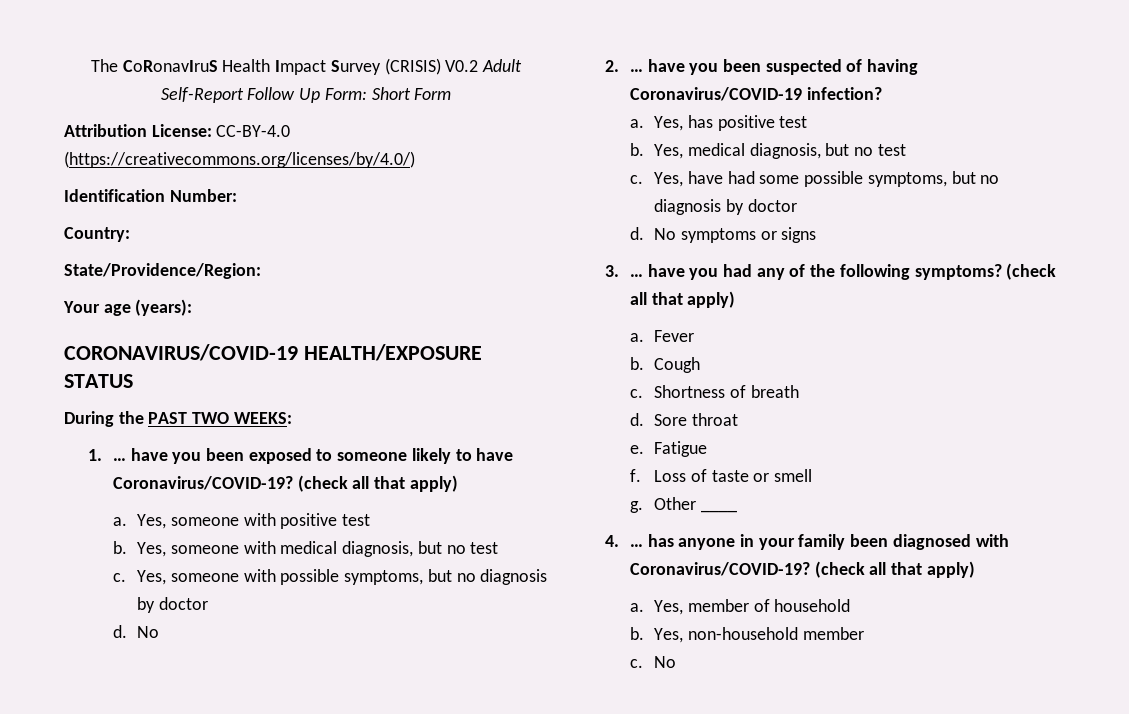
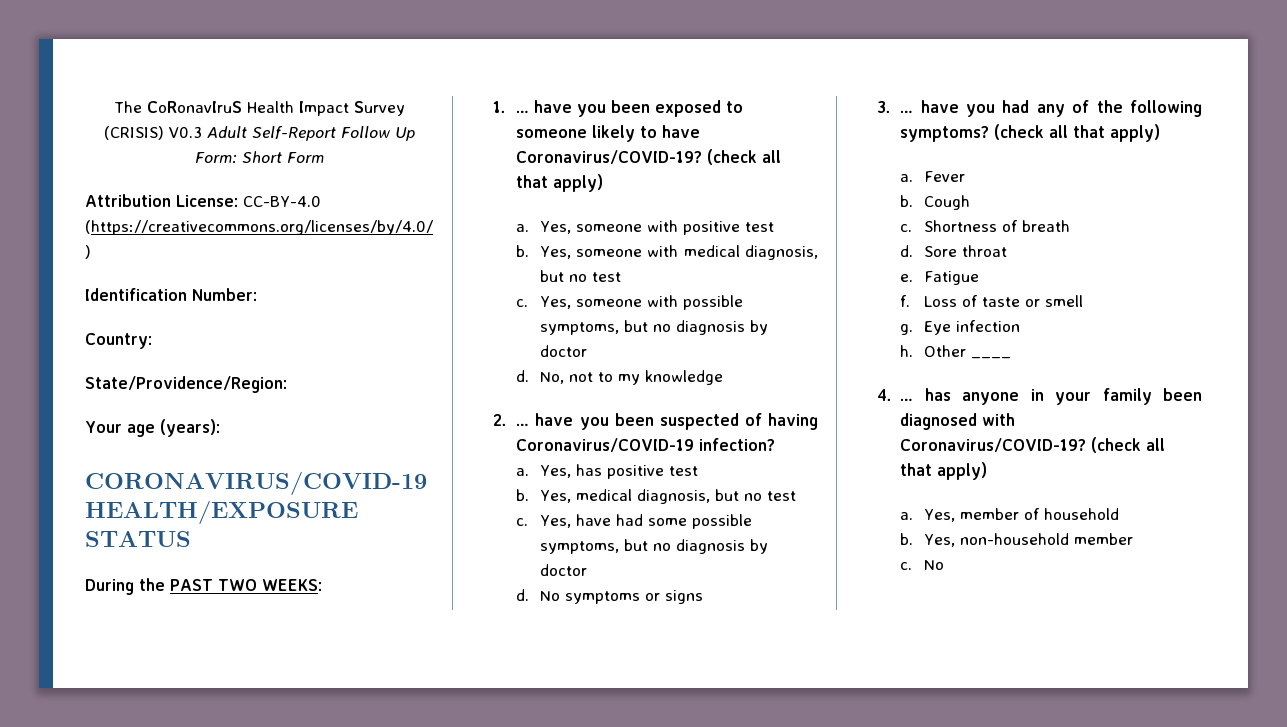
- The CoRonavIruS Health Impact Survey (CRISIS) V0.2 Adult Self-Report Follow Up Form: Short Form
+ The CoRonavIruS Health Impact Survey (CRISIS) V0.3 Adult Self-Report Follow Up Form: Short Form
  Yes, someone with possible symptoms, but no diagnosis by doctor
- d. No
+ d. No, not to my knowledge
+ Eye infection
+ h.

